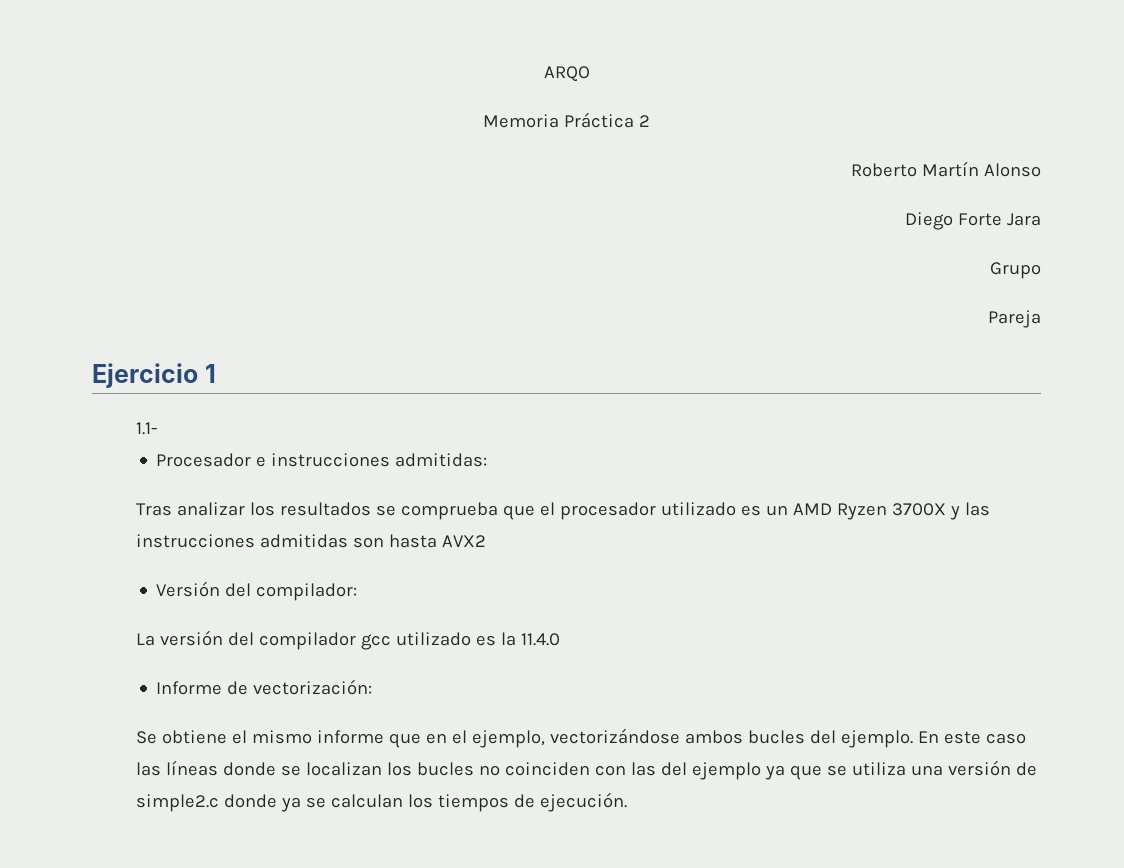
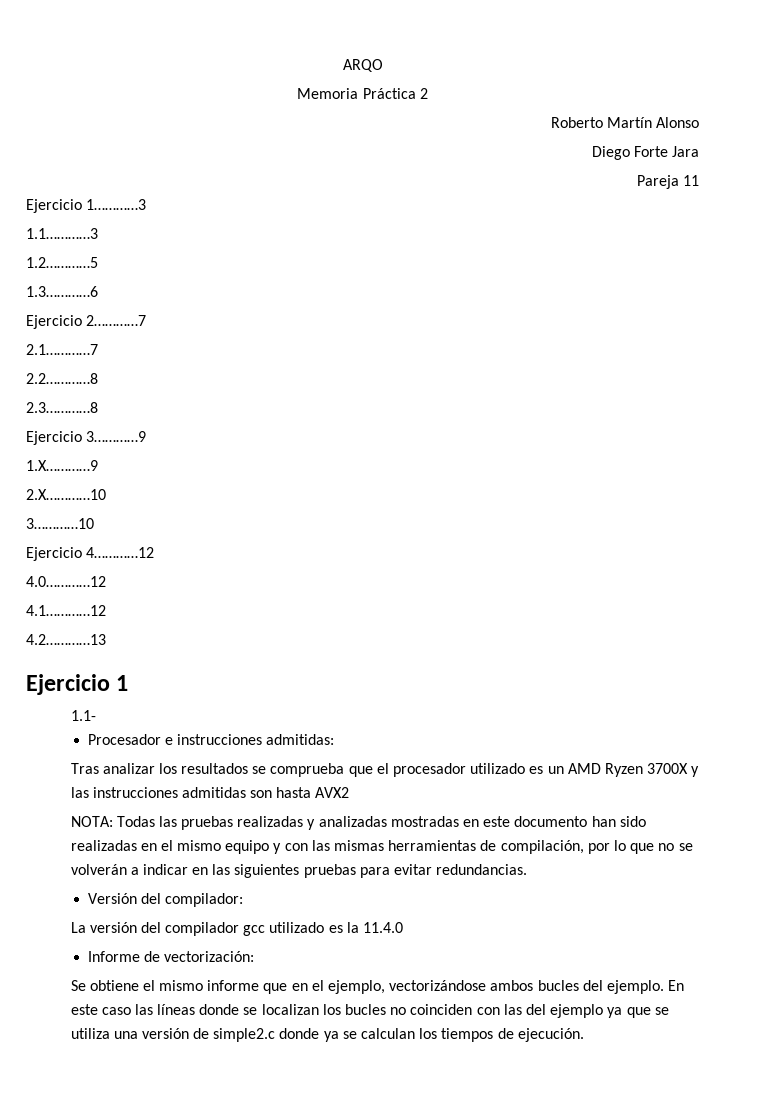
- Grupo
- Pareja
+ Pareja 11
+ Ejercicio 1…………3
+ 1.1…………3
+ 1.2…………5
+ 1.3…………6
+ Ejercicio 2…………7
+ 2.1…………7
+ 2.2…………8
+ 2.3…………8
+ Ejercicio 3…………9
+ 1.X…………9
+ 2.X…………10
+ 3…………10
+ Ejercicio 4…………12
+ 4.0…………12
+ 4.1…………12
+ 4.2…………13
+ NOTA: Todas las pruebas realizadas y analizadas mostradas en este documento han sido realizadas en el mismo equipo y con las mismas herramientas de compilación, por lo que no se volverán a indicar en las siguientes pruebas para evitar redundancias.

